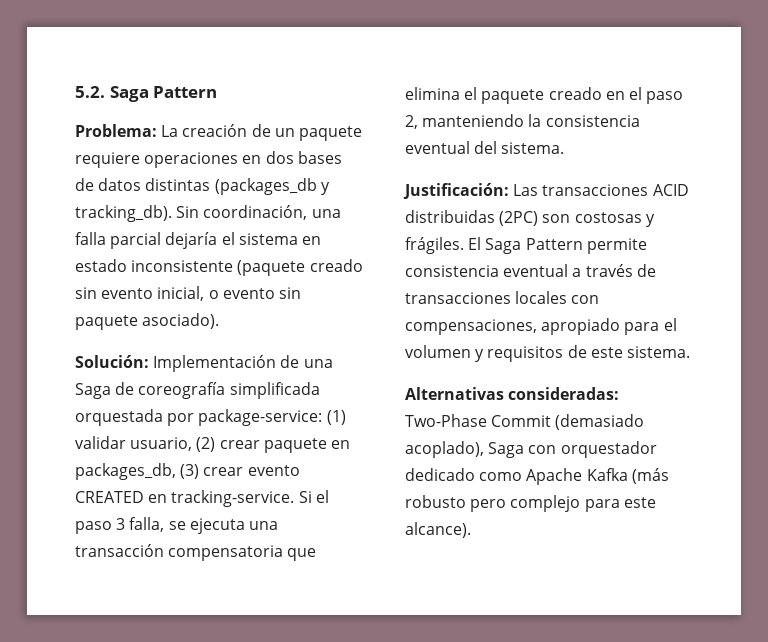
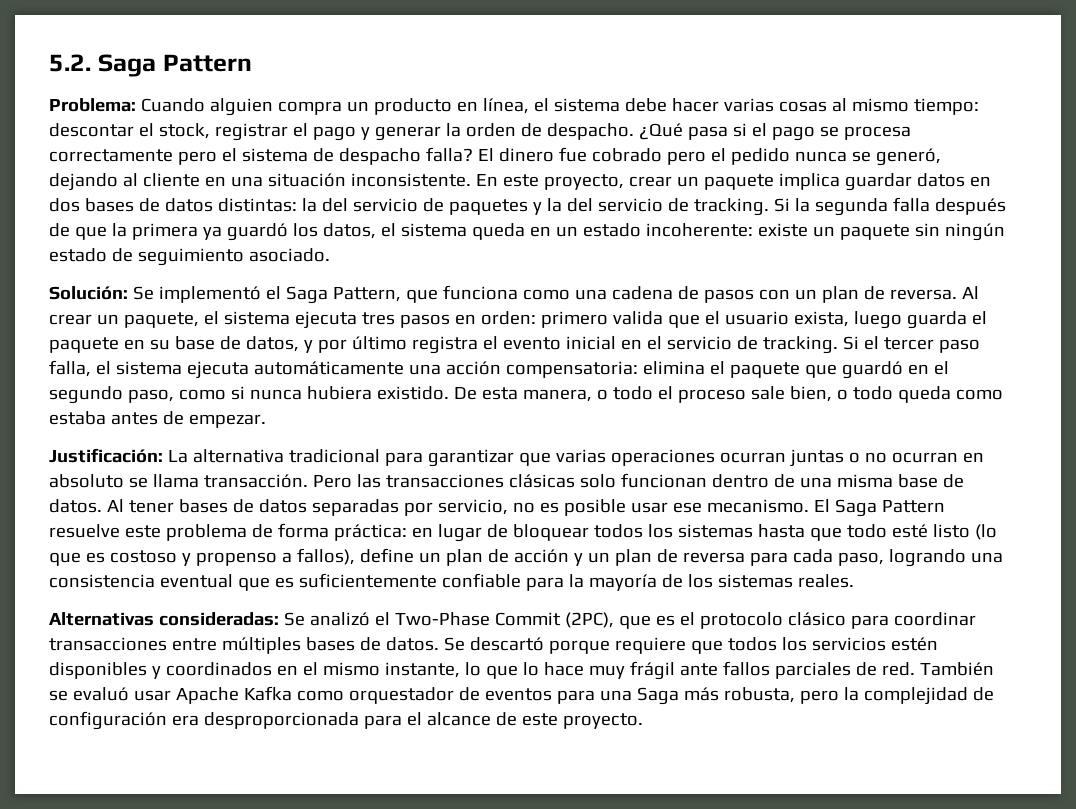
- Problema: La creación de un paquete requiere operaciones en dos bases de datos distintas (packages_db y tracking_db). Sin coordinación, una falla parcial dejaría el sistema en estado inconsistente (paquete creado sin evento inicial, o evento sin paquete asociado).
- Solución: Implementación de una Saga de coreografía simplificada orquestada por package-service: (1) validar usuario, (2) crear paquete en packages_db, (3) crear evento CREATED en tracking-service. Si el paso 3 falla, se ejecuta una transacción compensatoria que elimina el paquete creado en el paso 2, manteniendo la consistencia eventual del sistema.
- Justificación: Las transacciones ACID distribuidas (2PC) son costosas y frágiles. El Saga Pattern permite consistencia eventual a través de transacciones locales con compensaciones, apropiado para el volumen y requisitos de este sistema.
- Alternativas consideradas: Two-Phase Commit (demasiado acoplado), Saga con orquestador dedicado como Apache Kafka (más robusto pero complejo para este alcance).
+ Problema: Cuando alguien compra un producto en línea, el sistema debe hacer varias cosas al mismo tiempo: descontar el stock, registrar el pago y generar la orden de despacho. ¿Qué pasa si el pago se procesa correctamente pero el sistema de despacho falla? El dinero fue cobrado pero el pedido nunca se generó, dejando al cliente en una situación inconsistente. En este proyecto, crear un paquete implica guardar datos en dos bases de datos distintas: la del servicio de paquetes y la del servicio de tracking. Si la segunda falla después de que la primera ya guardó los datos, el sistema queda en un estado incoherente: existe un paquete sin ningún estado de seguimiento asociado.
+ Solución: Se implementó el Saga Pattern, que funciona como una cadena de pasos con un plan de reversa. Al crear un paquete, el sistema ejecuta tres pasos en orden: primero valida que el usuario exista, luego guarda el paquete en su base de datos, y por último registra el evento inicial en el servicio de tracking. Si el tercer paso falla, el sistema ejecuta automáticamente una acción compensatoria: elimina el paquete que guardó en el segundo paso, como si nunca hubiera existido. De esta manera, o todo el proceso sale bien, o todo queda como estaba antes de empezar.
+ Justificación: La alternativa tradicional para garantizar que varias operaciones ocurran juntas o no ocurran en absoluto se llama transacción. Pero las transacciones clásicas solo funcionan dentro de una misma base de datos. Al tener bases de datos separadas por servicio, no es posible usar ese mecanismo. El Saga Pattern resuelve este problema de forma práctica: en lugar de bloquear todos los sistemas hasta que todo esté listo (lo que es costoso y propenso a fallos), define un plan de acción y un plan de reversa para cada paso, logrando una consistencia eventual que es suficientemente confiable para la mayoría de los sistemas reales.
+ Alternativas consideradas: Se analizó el Two-Phase Commit (2PC), que es el protocolo clásico para coordinar transacciones entre múltiples bases de datos. Se descartó porque requiere que todos los servicios estén disponibles y coordinados en el mismo instante, lo que lo hace muy frágil ante fallos parciales de red. También se evaluó usar Apache Kafka como orquestador de eventos para una Saga más robusta, pero la complejidad de configuración era desproporcionada para el alcance de este proyecto.

